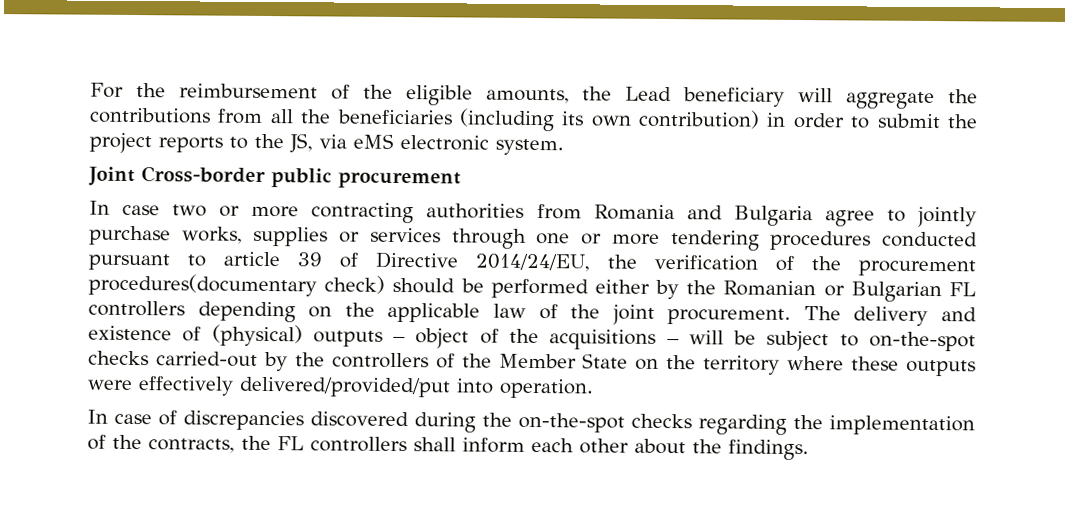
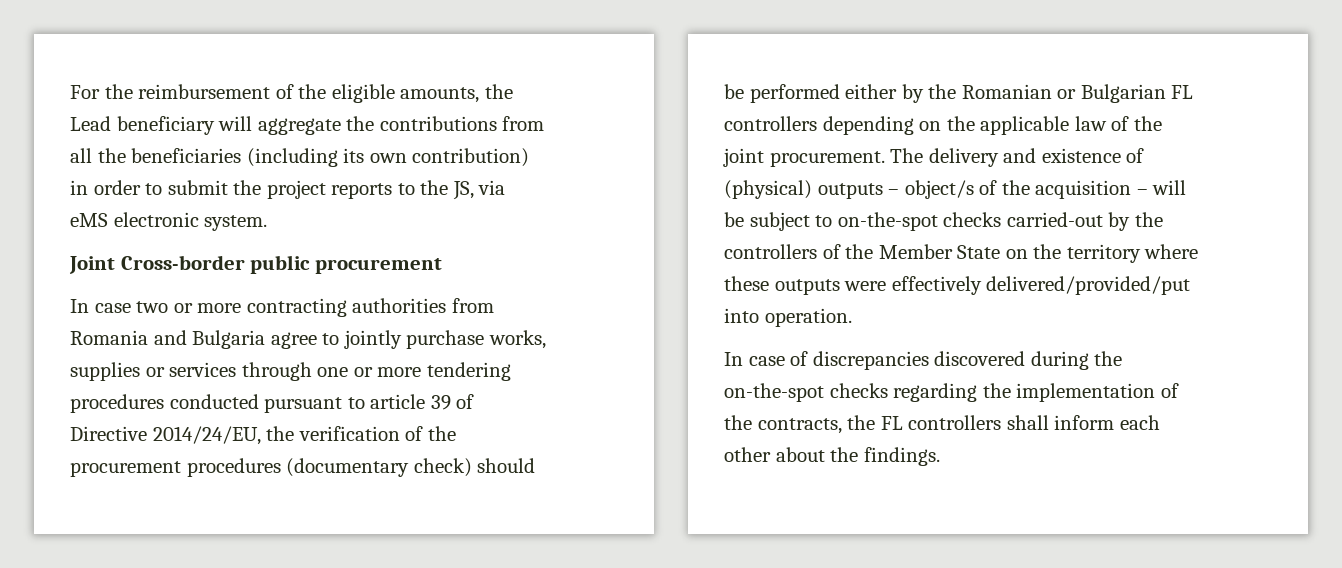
- In case two or more contracting authorities from Romania and Bulgaria agree to jointly purchase works, supplies or services through one or more tendering procedures conducted pursuant to article 39 of Directive 2014/24/EU, the verification of the procurement procedures(documentary check) should be performed either by the Romanian or Bulgarian FL controllers depending on the applicable law of the joint procurement.
+ In case two or more contracting authorities from Romania and Bulgaria agree to jointly purchase works, supplies or services through one or more tendering procedures conducted pursuant to article 39 of Directive 2014/24/EU, the verification of the procurement procedures (documentary check) should be performed either by the Romanian or Bulgarian FL controllers depending on the applicable law of the joint procurement.
- The delivery and existence of (physical) outputs – object of the acquisitions – will be subject to on-the-spot checks carried-out by the controllers of the Member State on the territory where these outputs were effectively delivered/provided/put into operation.
+ The delivery and existence of (physical) outputs – object/s of the acquisition – will be subject to on-the-spot checks carried-out by the controllers of the Member State on the territory where these outputs were effectively delivered/provided/put into operation.

